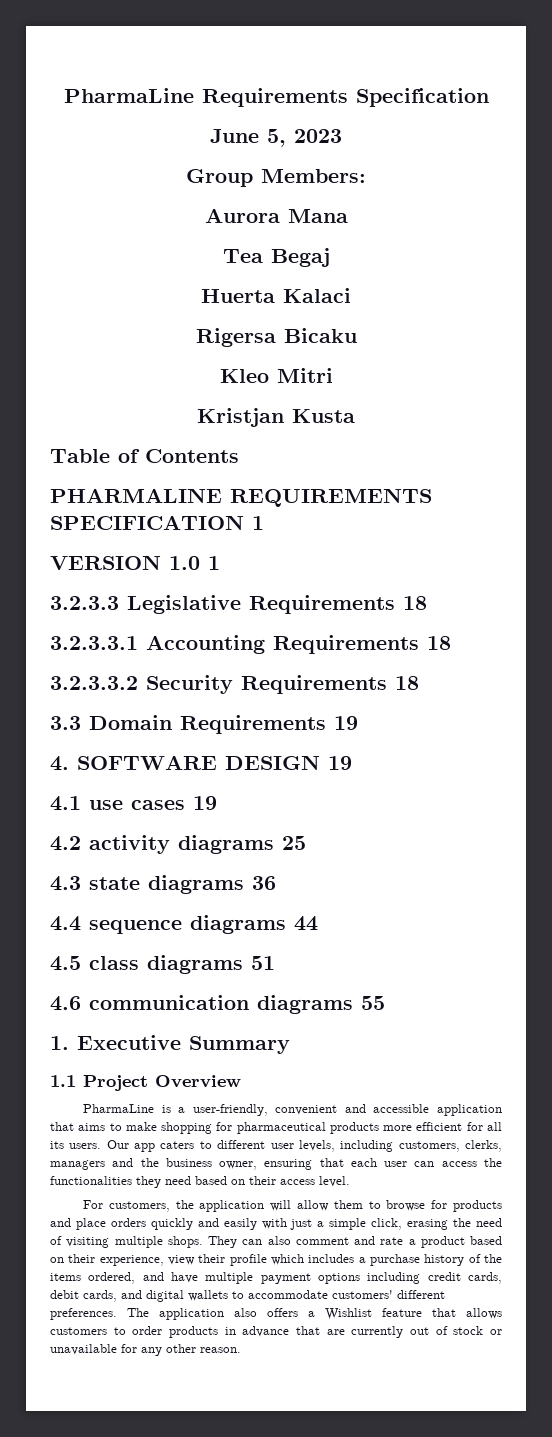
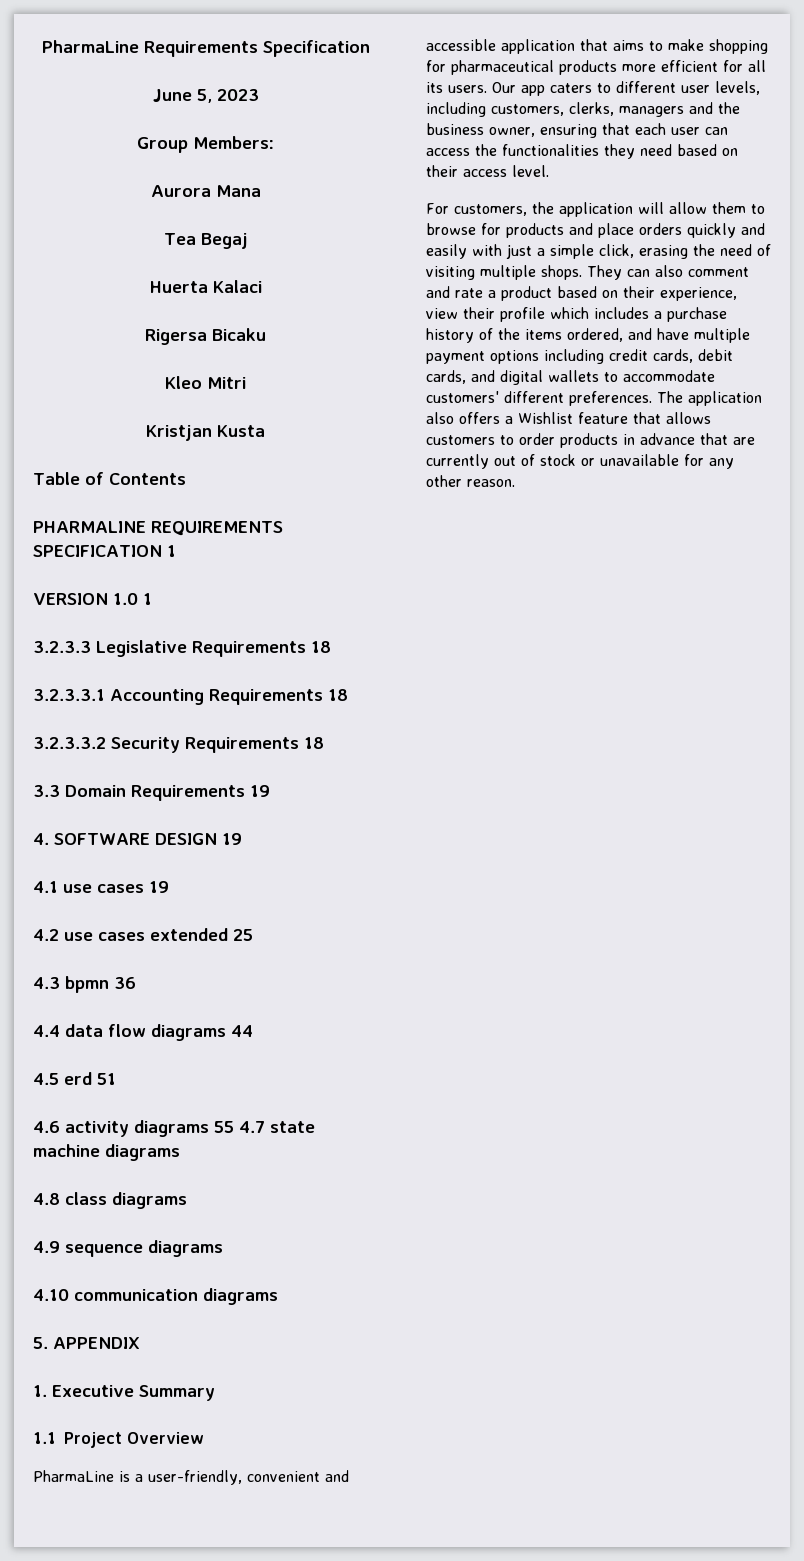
- 4.2 activity diagrams 25
+ 4.2 use cases extended 25
- 4.3 state diagrams 36
+ 4.3 bpmn 36
- 4.4 sequence diagrams 44
+ 4.4 data flow diagrams 44
- 4.5 class diagrams 51
+ 4.5 erd 51
- 4.6 communication diagrams 55
+ 4.6 activity diagrams 55 4.7 state machine diagrams
+ 4.8 class diagrams
+ 4.9 sequence diagrams
+ 4.10 communication diagrams
+ 5. APPENDIX

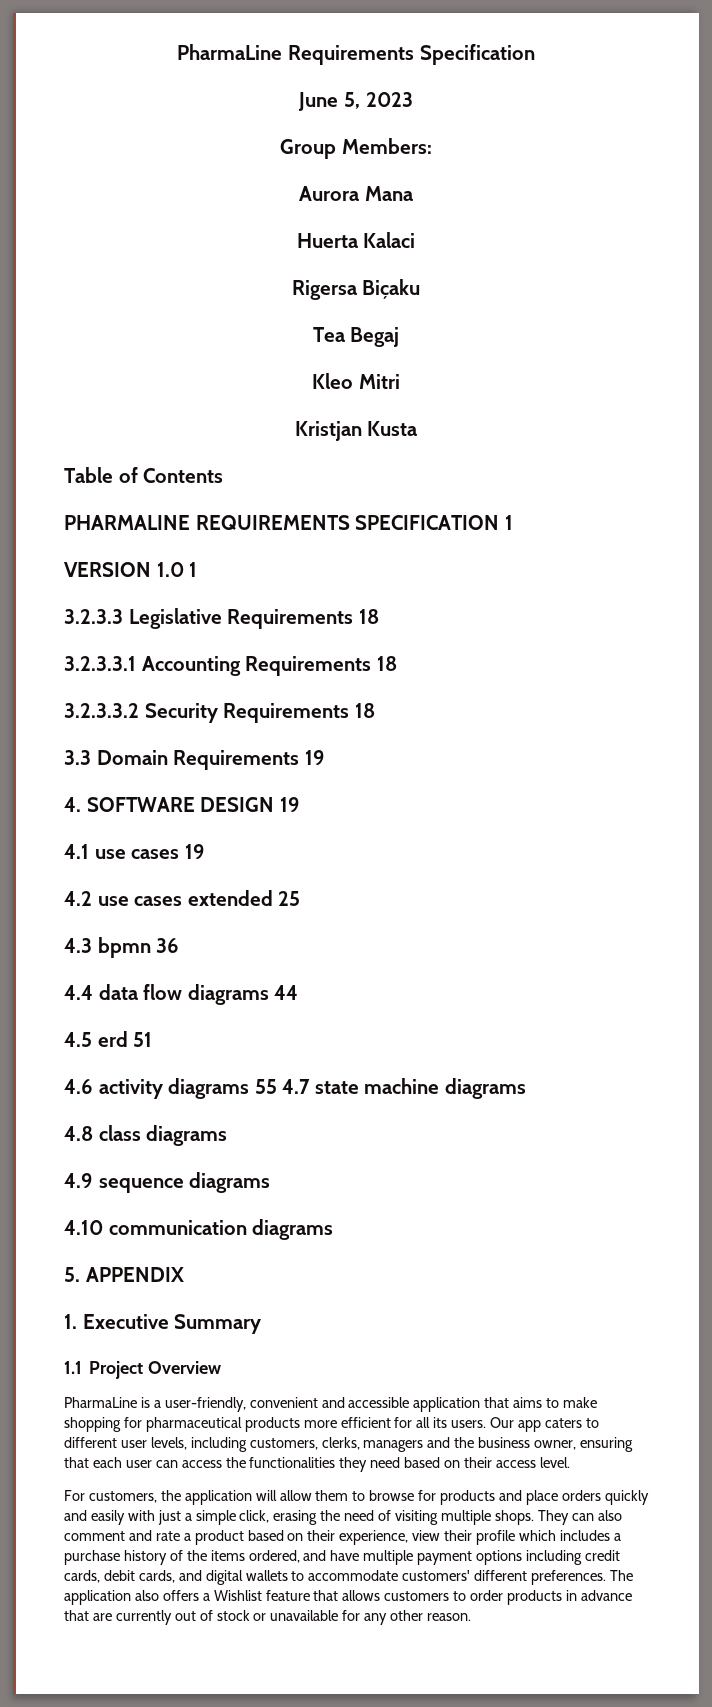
- Tea Begaj
- Rigersa Bicaku
+ Rigersa Biçaku
+ Tea Begaj

